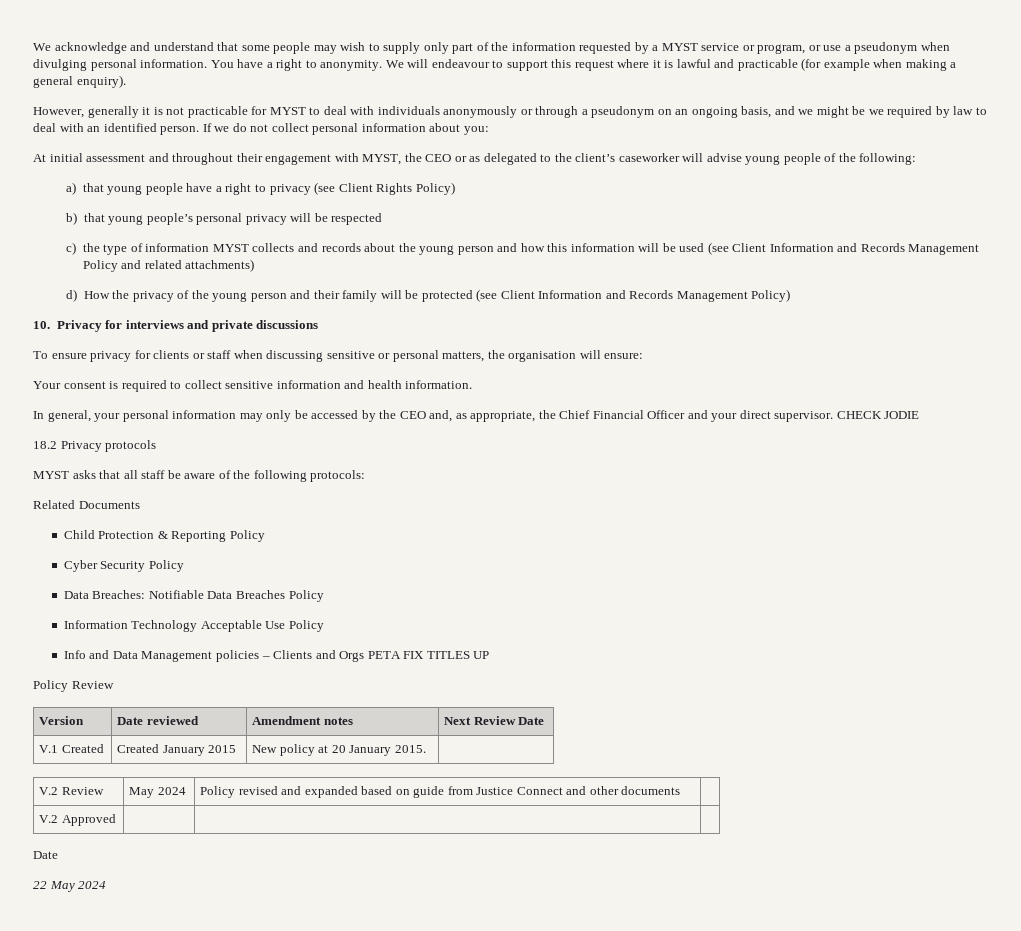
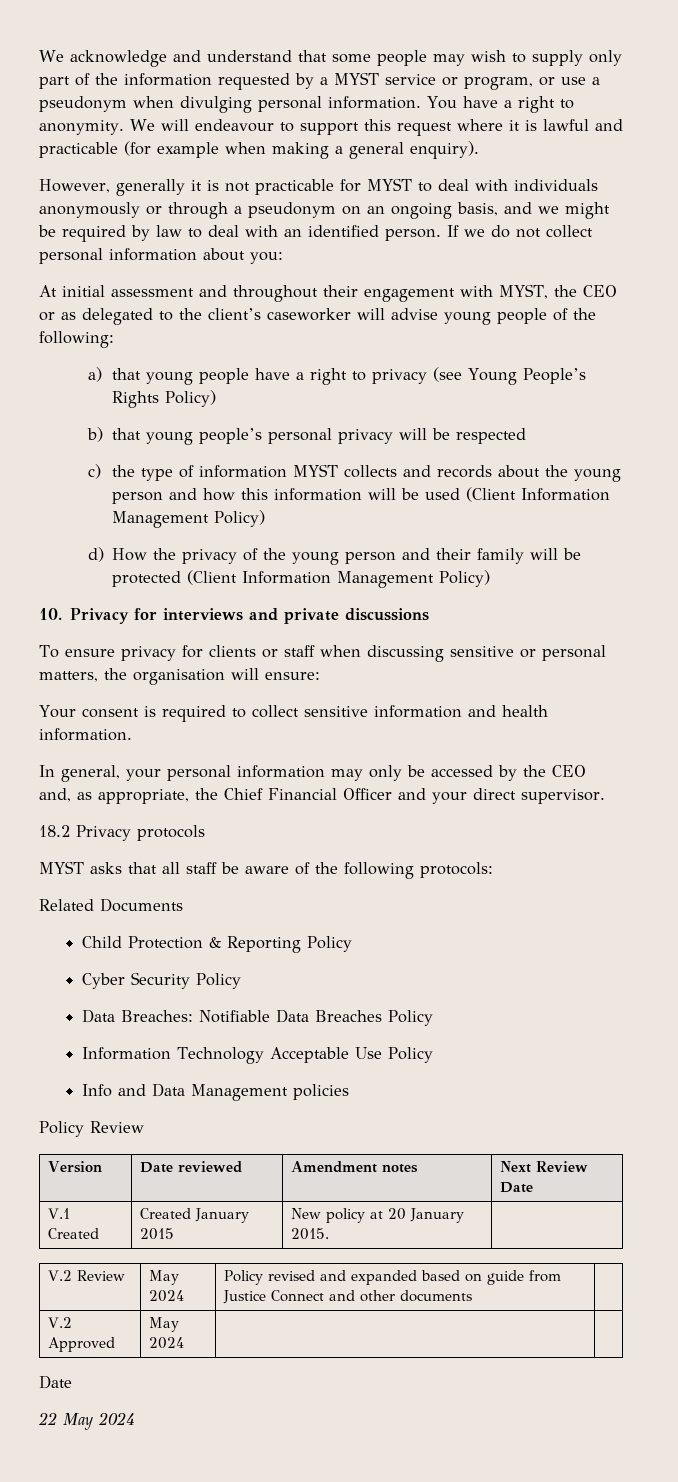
- However, generally it is not practicable for MYST to deal with individuals anonymously or through a pseudonym on an ongoing basis, and we might be we required by law to deal with an identified person.
+ However, generally it is not practicable for MYST to deal with individuals anonymously or through a pseudonym on an ongoing basis, and we might be required by law to deal with an identified person.
- a) that young people have a right to privacy (see Client Rights Policy)
+ a) that young people have a right to privacy (see Young People’s Rights Policy)
- c) the type of information MYST collects and records about the young person and how this information will be used (see Client Information and Records Management Policy and related attachments)
+ c) the type of information MYST collects and records about the young person and how this information will be used (Client Information Management Policy)
- d) How the privacy of the young person and their family will be protected (see Client Information and Records Management Policy)
+ d) How the privacy of the young person and their family will be protected (Client Information Management Policy)
- CHECK JODIE
- Info and Data Management policies – Clients and Orgs PETA FIX TITLES UP
+ Info and Data Management policies
- V.2 Approved | | |
+ V.2 Approved | May 2024 | |

